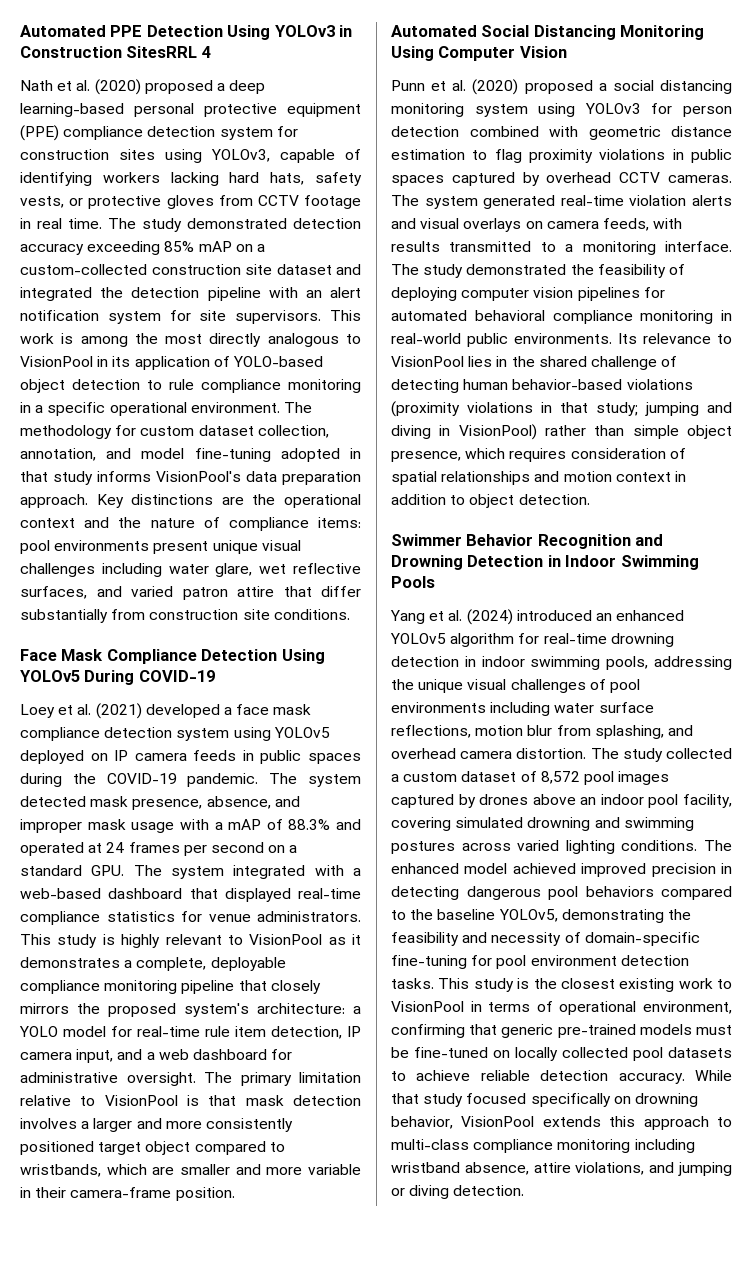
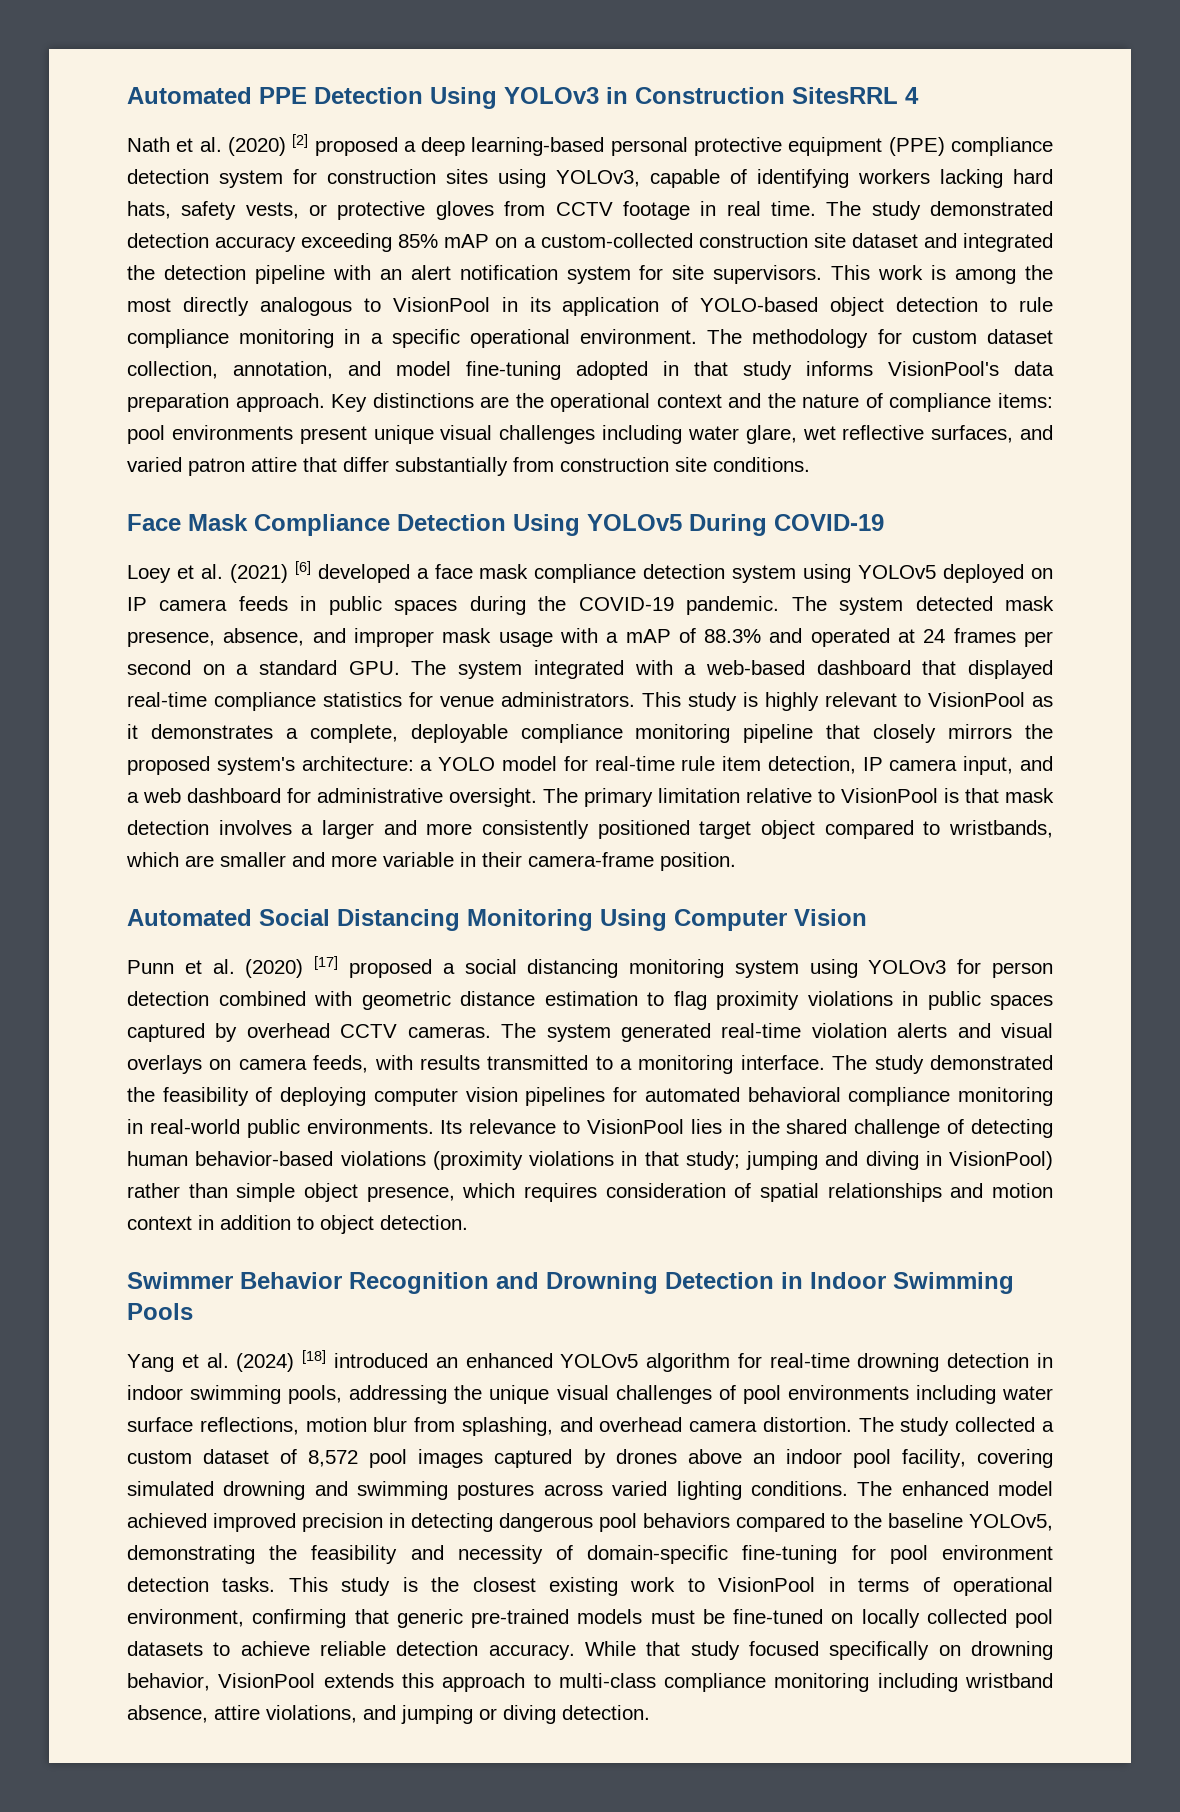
- Nath et al. (2020) proposed a deep learning-based personal protective equipment (PPE) compliance detection system for construction sites using YOLOv3, capable of identifying workers lacking hard hats, safety vests, or protective gloves from CCTV footage in real time.
+ Nath et al. (2020) [2] proposed a deep learning-based personal protective equipment (PPE) compliance detection system for construction sites using YOLOv3, capable of identifying workers lacking hard hats, safety vests, or protective gloves from CCTV footage in real time.
- Loey et al. (2021) developed a face mask compliance detection system using YOLOv5 deployed on IP camera feeds in public spaces during the COVID-19 pandemic.
+ Loey et al. (2021) [6] developed a face mask compliance detection system using YOLOv5 deployed on IP camera feeds in public spaces during the COVID-19 pandemic.
- Punn et al. (2020) proposed a social distancing monitoring system using YOLOv3 for person detection combined with geometric distance estimation to flag proximity violations in public spaces captured by overhead CCTV cameras.
+ Punn et al. (2020) [17] proposed a social distancing monitoring system using YOLOv3 for person detection combined with geometric distance estimation to flag proximity violations in public spaces captured by overhead CCTV cameras.
- Yang et al. (2024) introduced an enhanced YOLOv5 algorithm for real-time drowning detection in indoor swimming pools, addressing the unique visual challenges of pool environments including water surface reflections, motion blur from splashing, and overhead camera distortion.
+ Yang et al. (2024) [18] introduced an enhanced YOLOv5 algorithm for real-time drowning detection in indoor swimming pools, addressing the unique visual challenges of pool environments including water surface reflections, motion blur from splashing, and overhead camera distortion.

